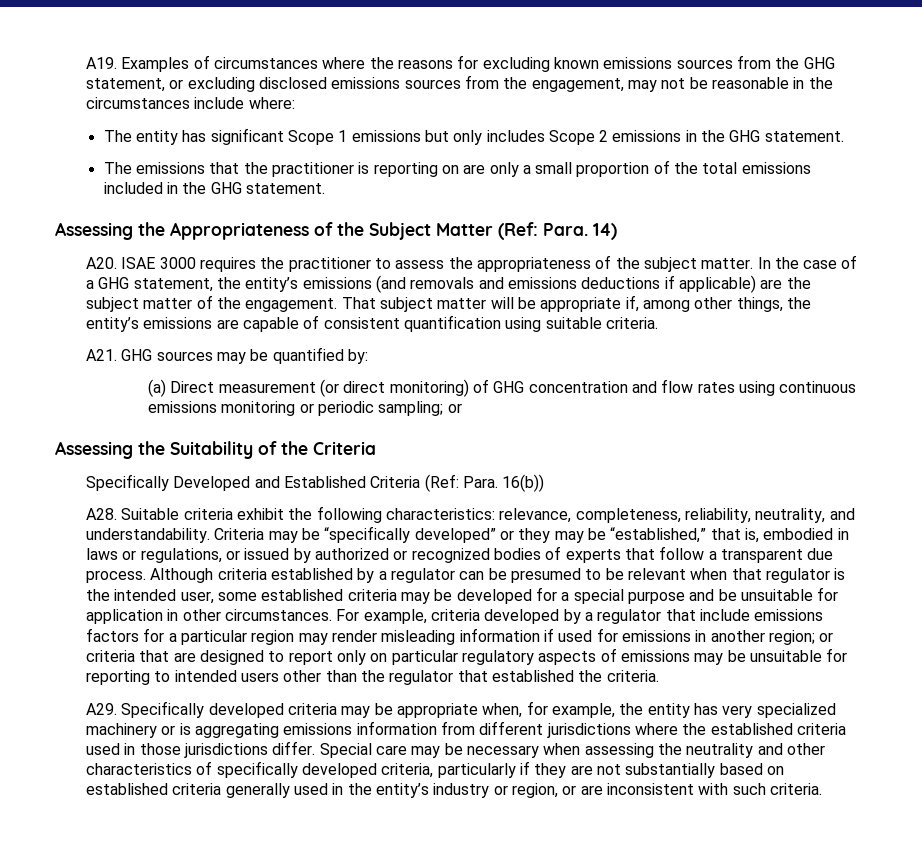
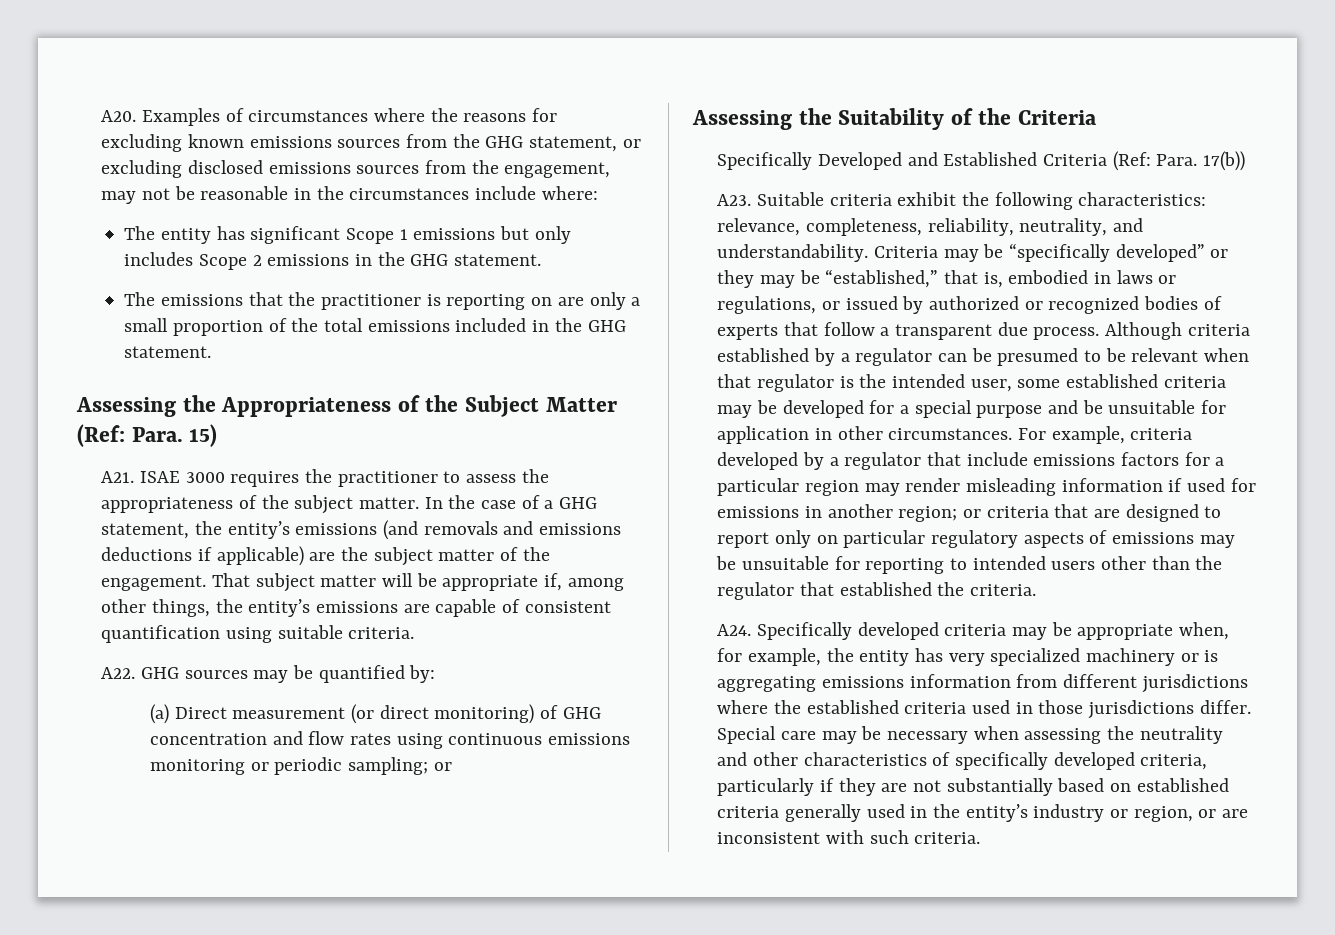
- A19. Examples of circumstances where the reasons for excluding known emissions sources from the GHG statement, or excluding disclosed emissions sources from the engagement, may not be reasonable in the circumstances include where:
+ A20. Examples of circumstances where the reasons for excluding known emissions sources from the GHG statement, or excluding disclosed emissions sources from the engagement, may not be reasonable in the circumstances include where:
- Assessing the Appropriateness of the Subject Matter (Ref: Para. 14)
- A20. ISAE 3000 requires the practitioner to assess the appropriateness of the subject matter.
+ Assessing the Appropriateness of the Subject Matter (Ref: Para. 15)
+ A21. ISAE 3000 requires the practitioner to assess the appropriateness of the subject matter.
- A21. GHG sources may be quantified by:
+ A22. GHG sources may be quantified by:
- Specifically Developed and Established Criteria (Ref: Para. 16(b))
- A28. Suitable criteria exhibit the following characteristics: relevance, completeness, reliability, neutrality, and understandability.
+ Specifically Developed and Established Criteria (Ref: Para. 17(b))
+ A23. Suitable criteria exhibit the following characteristics: relevance, completeness, reliability, neutrality, and understandability.
- A29. Specifically developed criteria may be appropriate when, for example, the entity has very specialized machinery or is aggregating emissions information from different jurisdictions where the established criteria used in those jurisdictions differ.
+ A24. Specifically developed criteria may be appropriate when, for example, the entity has very specialized machinery or is aggregating emissions information from different jurisdictions where the established criteria used in those jurisdictions differ.

